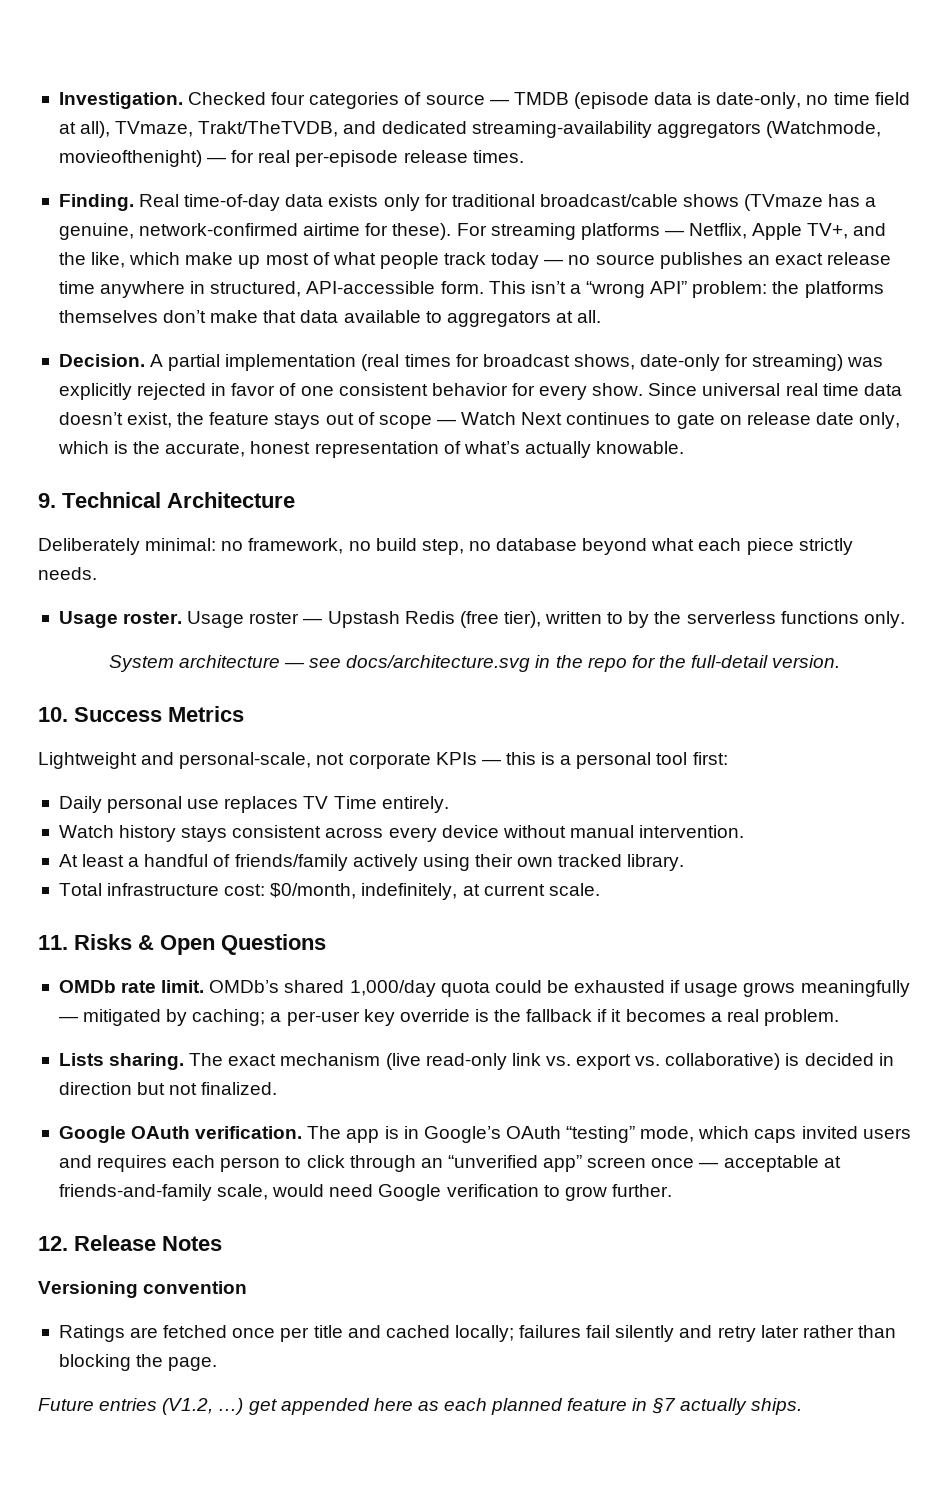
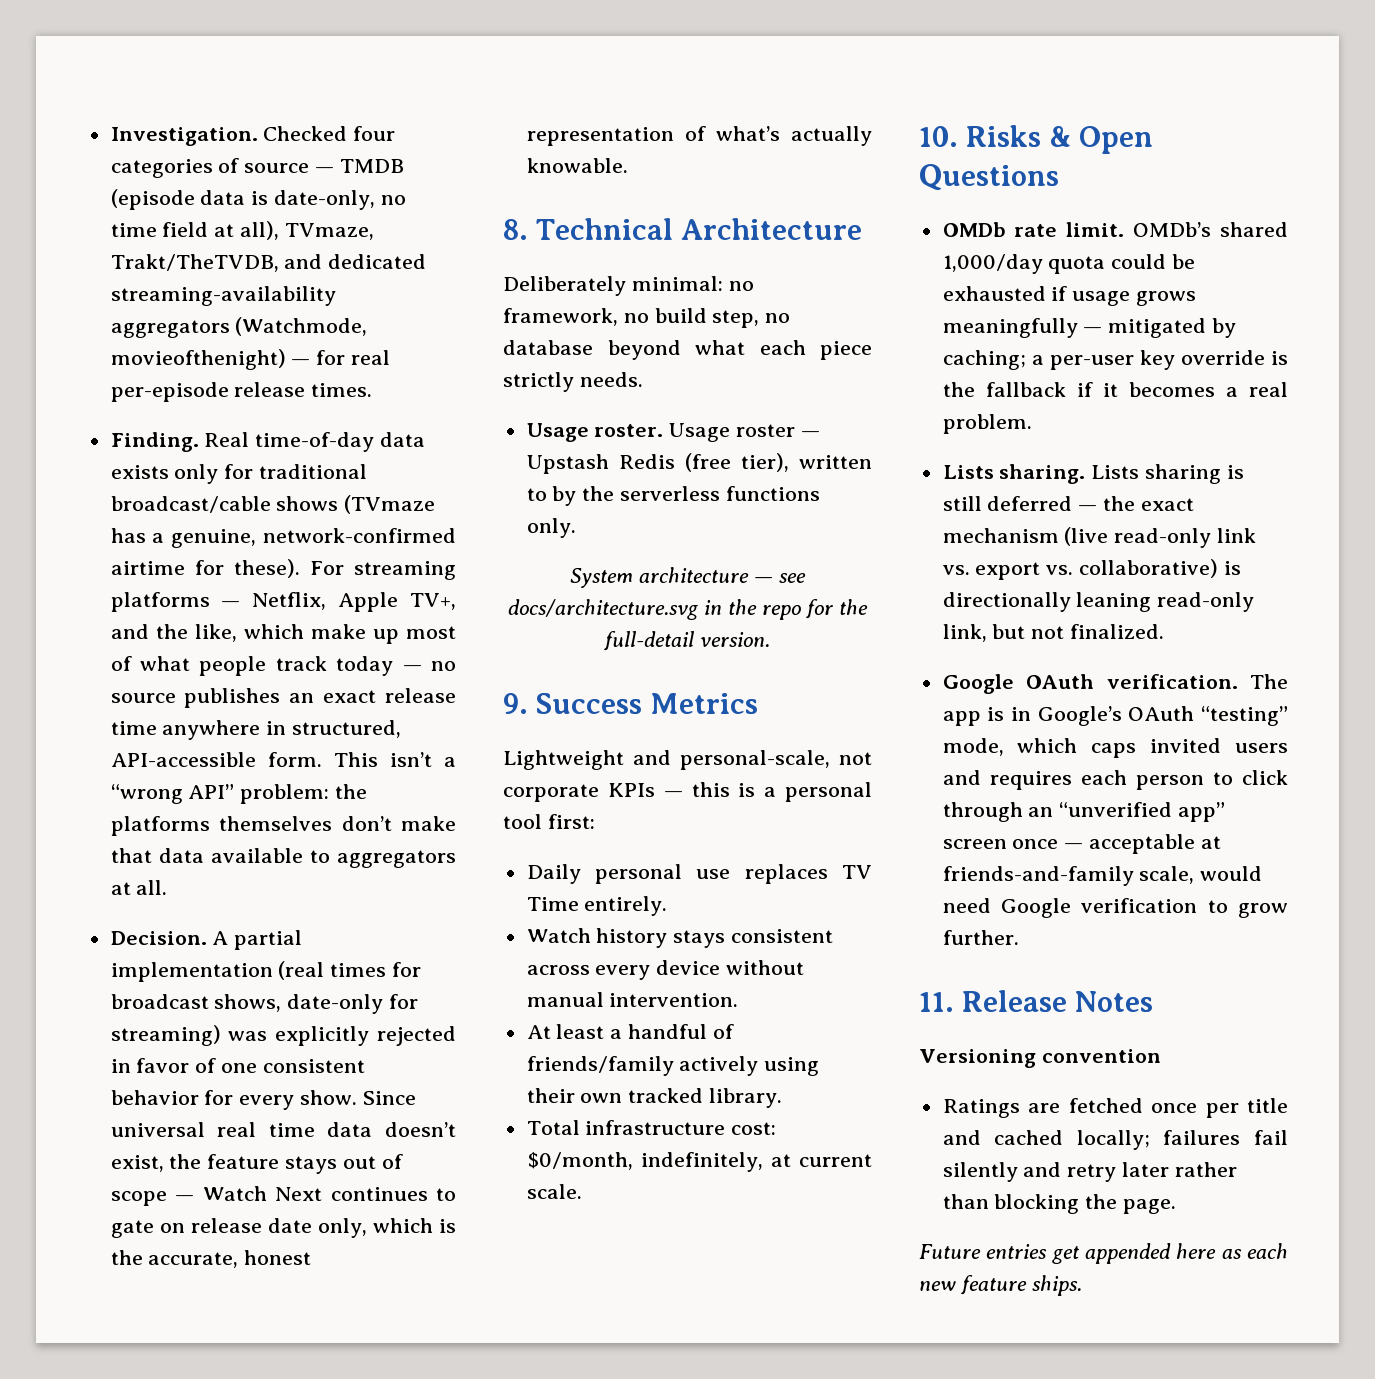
- 9. Technical Architecture
+ 8. Technical Architecture
- 10. Success Metrics
+ 9. Success Metrics
- 11. Risks & Open Questions
+ 10. Risks & Open Questions
- The exact mechanism (live read-only link vs. export vs. collaborative) is decided in direction but not finalized.
+ Lists sharing is still deferred — the exact mechanism (live read-only link vs. export vs. collaborative) is directionally leaning read-only link, but not finalized.
- 12. Release Notes
+ 11. Release Notes
- Future entries (V1.2, …) get appended here as each planned feature in §7 actually ships.
+ Future entries get appended here as each new feature ships.

